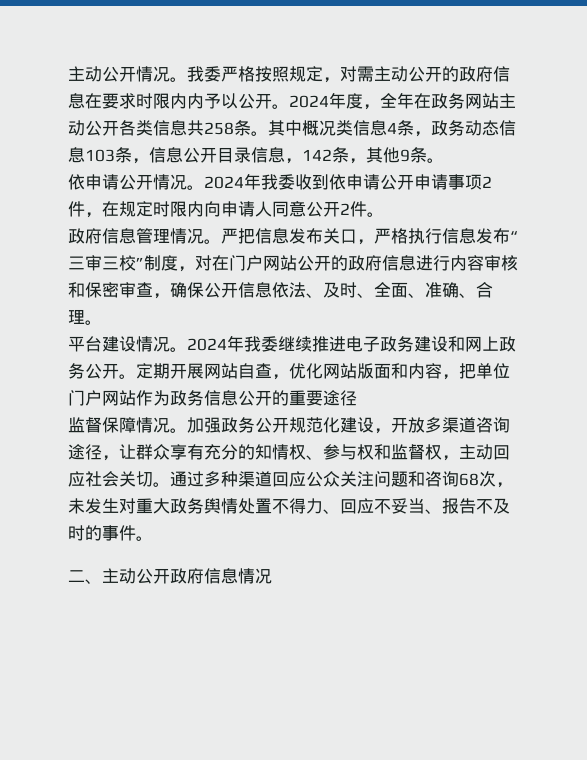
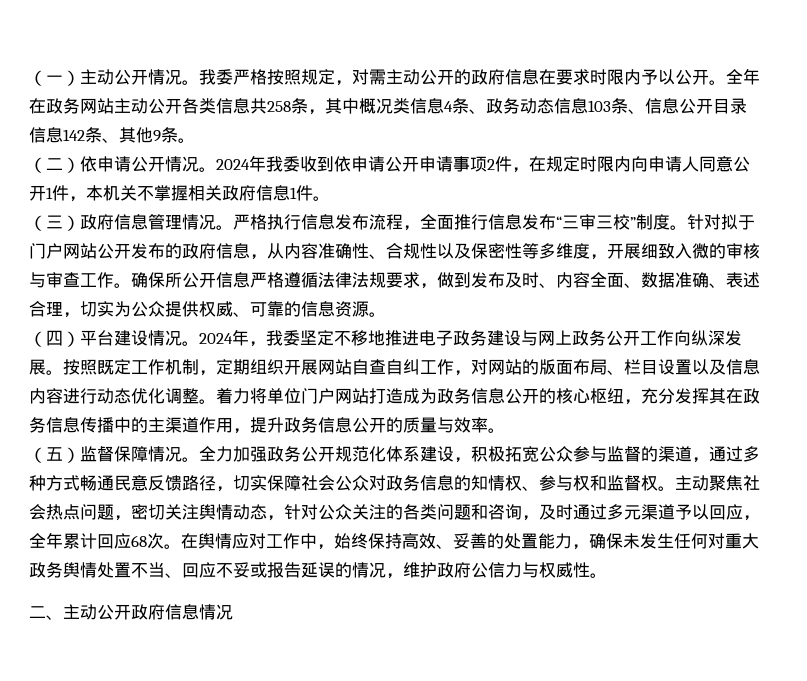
- 主动公开情况。
+ （一）主动公开情况。
- 我委严格按照规定，对需主动公开的政府信息在要求时限内内予以公开。
+ 我委严格按照规定，对需主动公开的政府信息在要求时限内予以公开。
- 2024年度，全年在政务网站主动公开各类信息共258条。其中概况类信息4条，政务动态信息103条，信息公开目录信息，142条，其他9条。
+ 全年在政务网站主动公开各类信息共258条，其中概况类信息4条、政务动态信息103条、信息公开目录信息142条、其他9条。
- 依申请公开情况。
+ （二）依申请公开情况。
- 2024年我委收到依申请公开申请事项2件，在规定时限内向申请人同意公开2件。
- 政府信息管理情况。
+ 2024年我委收到依申请公开申请事项2件，在规定时限内向申请人同意公开1件，本机关不掌握相关政府信息1件。
+ （三）政府信息管理情况。
- 严把信息发布关口，严格执行信息发布“三审三校”制度，对在门户网站公开的政府信息进行内容审核和保密审查，确保公开信息依法、及时、全面、准确、合理。
- 平台建设情况。
+ 严格执行信息发布流程，全面推行信息发布“三审三校”制度。针对拟于门户网站公开发布的政府信息，从内容准确性、合规性以及保密性等多维度，开展细致入微的审核与审查工作。确保所公开信息严格遵循法律法规要求，做到发布及时、内容全面、数据准确、表述合理，切实为公众提供权威、可靠的信息资源。
+ （四）平台建设情况。
- 2024年我委继续推进电子政务建设和网上政务公开。定期开展网站自查，优化网站版面和内容，把单位门户网站作为政务信息公开的重要途径
- 监督保障情况。
+ 2024年，我委坚定不移地推进电子政务建设与网上政务公开工作向纵深发展。按照既定工作机制，定期组织开展网站自查自纠工作，对网站的版面布局、栏目设置以及信息内容进行动态优化调整。着力将单位门户网站打造成为政务信息公开的核心枢纽，充分发挥其在政务信息传播中的主渠道作用，提升政务信息公开的质量与效率。
+ （五）监督保障情况。
- 加强政务公开规范化建设，开放多渠道咨询途径，让群众享有充分的知情权、参与权和监督权，主动回应社会关切。通过多种渠道回应公众关注问题和咨询68次，未发生对重大政务舆情处置不得力、回应不妥当、报告不及时的事件。
+ 全力加强政务公开规范化体系建设，积极拓宽公众参与监督的渠道，通过多种方式畅通民意反馈路径，切实保障社会公众对政务信息的知情权、参与权和监督权。主动聚焦社会热点问题，密切关注舆情动态，针对公众关注的各类问题和咨询，及时通过多元渠道予以回应，全年累计回应68次。在舆情应对工作中，始终保持高效、妥善的处置能力，确保未发生任何对重大政务舆情处置不当、回应不妥或报告延误的情况，维护政府公信力与权威性。

